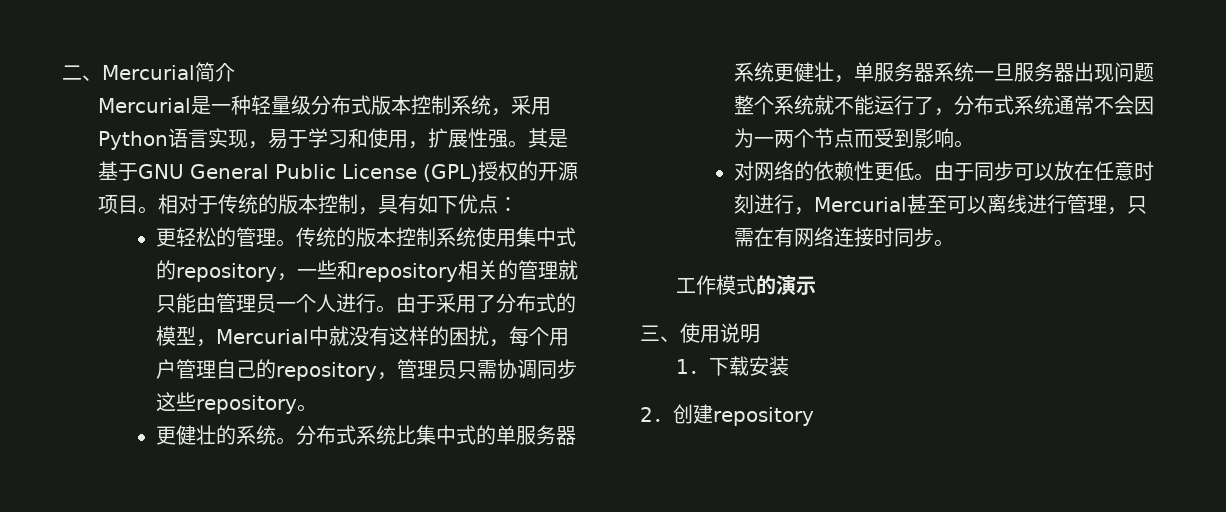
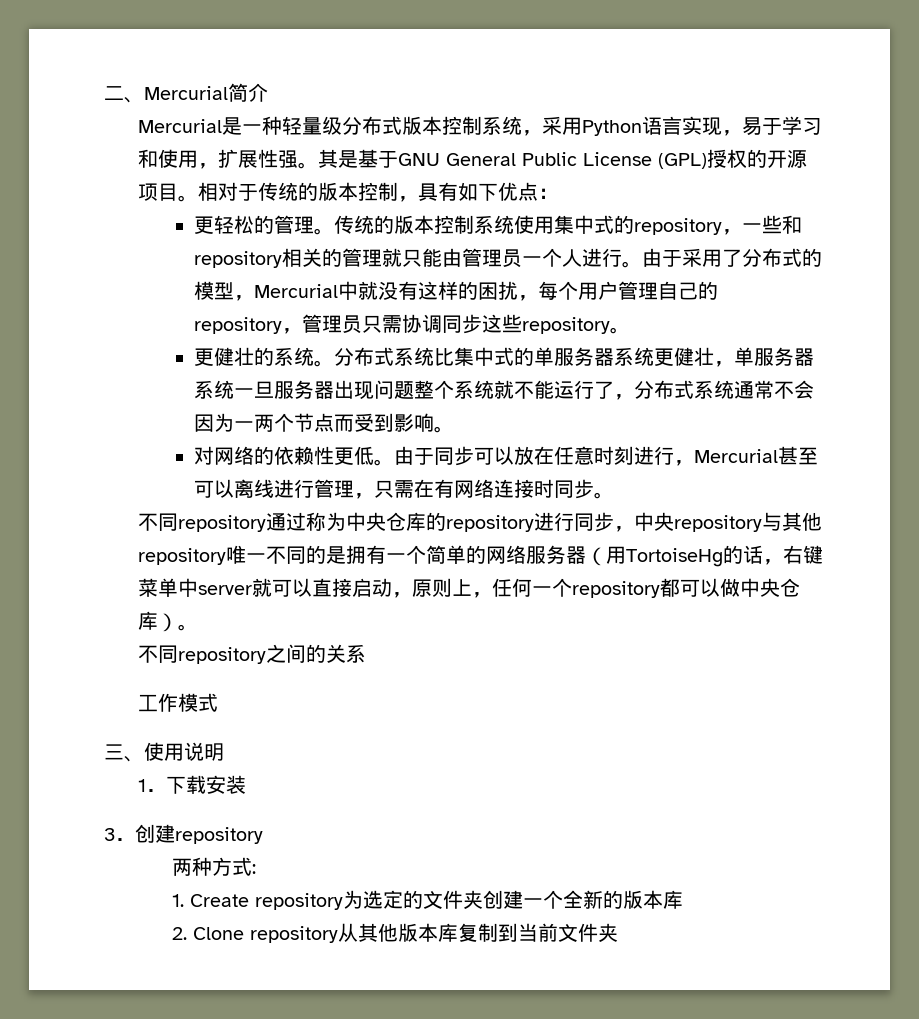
+ 不同repository通过称为中央仓库的repository进行同步，中央repository与其他repository唯一不同的是拥有一个简单的网络服务器（用TortoiseHg的话，右键菜单中server就可以直接启动，原则上，任何一个repository都可以做中央仓库）。
+ 不同repository之间的关系
- 工作模式的演示
+ 工作模式
- 2．创建repository
+ 3．创建repository
+ 两种方式:
+ 1. Create repository为选定的文件夹创建一个全新的版本库
+ 2. Clone repository从其他版本库复制到当前文件夹

